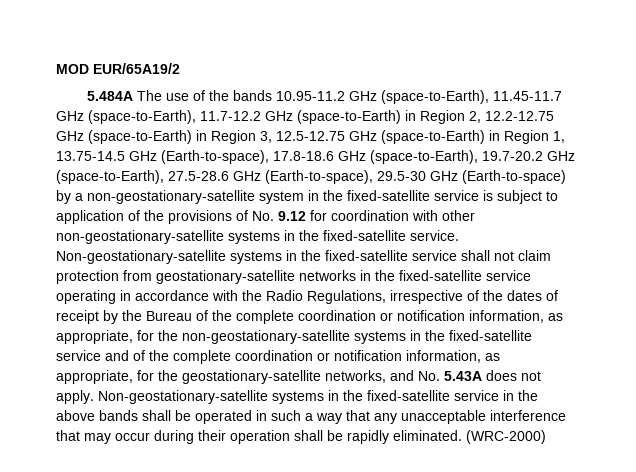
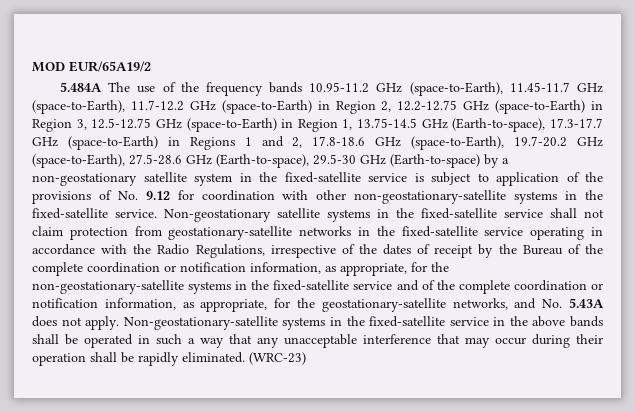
- 5.484A The use of the bands 10.95-11.2 GHz (space-to-Earth), 11.45-11.7 GHz (space-to-Earth), 11.7-12.2 GHz (space-to-Earth) in Region 2, 12.2-12.75 GHz (space-to-Earth) in Region 3, 12.5-12.75 GHz (space-to-Earth) in Region 1, 13.75-14.5 GHz (Earth-to-space), 17.8-18.6 GHz (space-to-Earth), 19.7-20.2 GHz (space-to-Earth), 27.5-28.6 GHz (Earth-to-space), 29.5-30 GHz (Earth-to-space) by a non-geostationary-satellite system in the fixed-satellite service is subject to application of the provisions of No. 9.12 for coordination with other non-geostationary-satellite systems in the fixed-satellite service.
+ 5.484A The use of the frequency bands 10.95-11.2 GHz (space-to-Earth), 11.45-11.7 GHz (space-to-Earth), 11.7-12.2 GHz (space-to-Earth) in Region 2, 12.2-12.75 GHz (space-to-Earth) in Region 3, 12.5-12.75 GHz (space-to-Earth) in Region 1, 13.75-14.5 GHz (Earth-to-space), 17.3-17.7 GHz (space-to-Earth) in Regions 1 and 2, 17.8-18.6 GHz (space-to-Earth), 19.7-20.2 GHz (space-to-Earth), 27.5-28.6 GHz (Earth-to-space), 29.5-30 GHz (Earth-to-space) by a non-geostationary satellite system in the fixed-satellite service is subject to application of the provisions of No. 9.12 for coordination with other non-geostationary-satellite systems in the fixed-satellite service.
- Non-geostationary-satellite systems in the fixed-satellite service shall not claim protection from geostationary-satellite networks in the fixed-satellite service operating in accordance with the Radio Regulations, irrespective of the dates of receipt by the Bureau of the complete coordination or notification information, as appropriate, for the non-geostationary-satellite systems in the fixed-satellite service and of the complete coordination or notification information, as appropriate, for the geostationary-satellite networks, and No. 5.43A does not apply.
+ Non-geostationary satellite systems in the fixed-satellite service shall not claim protection from geostationary-satellite networks in the fixed-satellite service operating in accordance with the Radio Regulations, irrespective of the dates of receipt by the Bureau of the complete coordination or notification information, as appropriate, for the non-geostationary-satellite systems in the fixed-satellite service and of the complete coordination or notification information, as appropriate, for the geostationary-satellite networks, and No. 5.43A does not apply.
- (WRC-2000)
+ (WRC-23)

